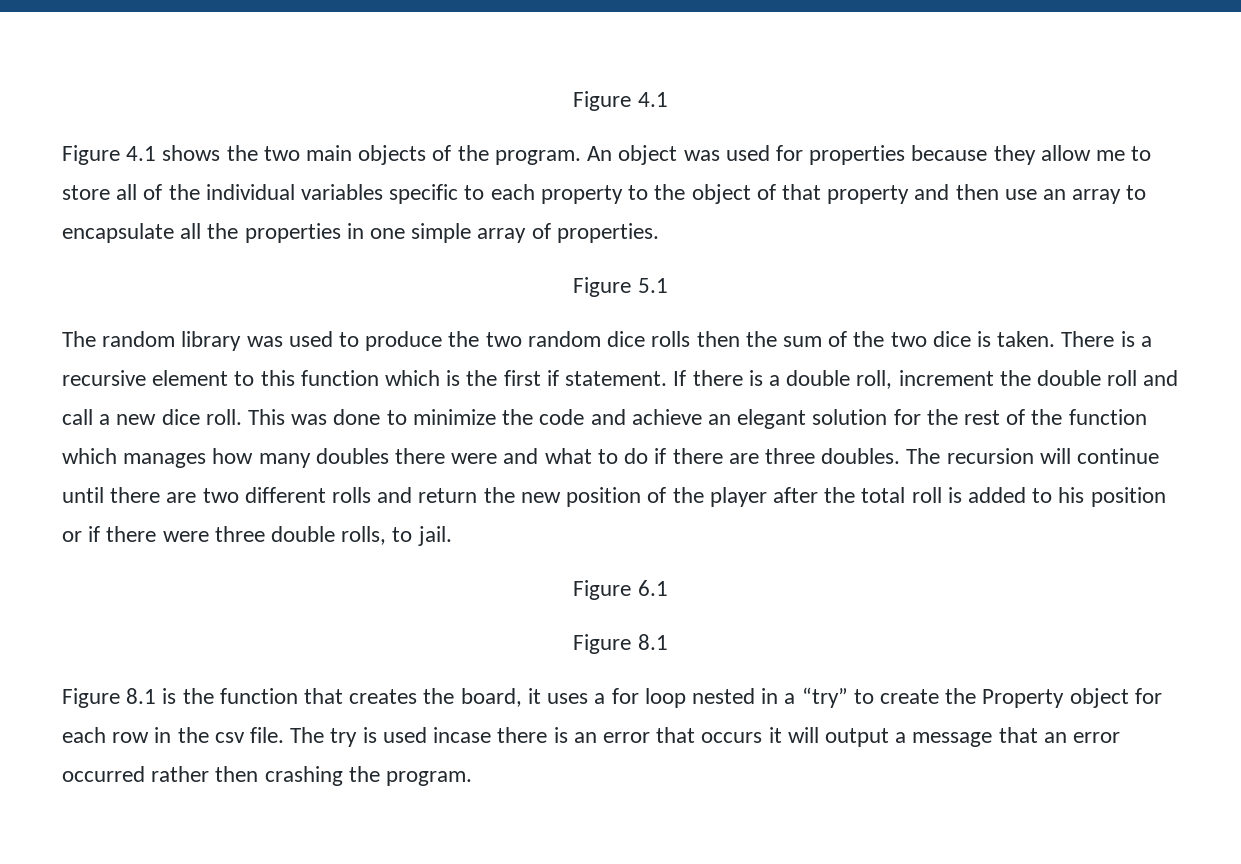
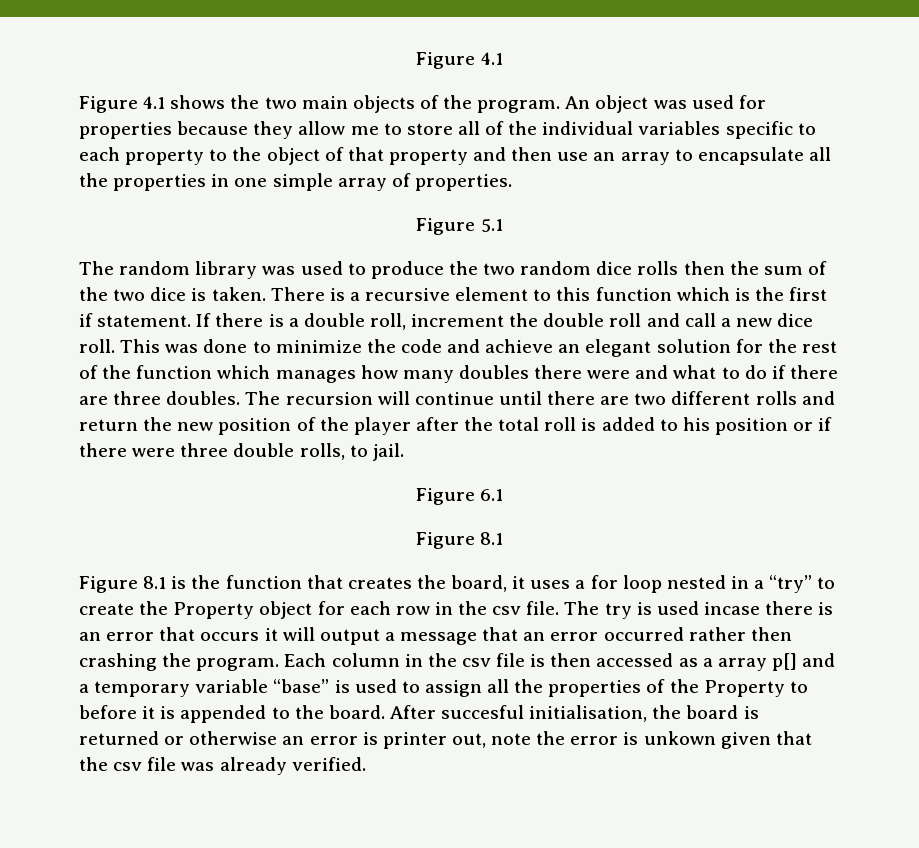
+ Each column in the csv file is then accessed as a array p[] and a temporary variable “base” is used to assign all the properties of the Property to before it is appended to the board. After succesful initialisation, the board is returned or otherwise an error is printer out, note the error is unkown given that the csv file was already verified.

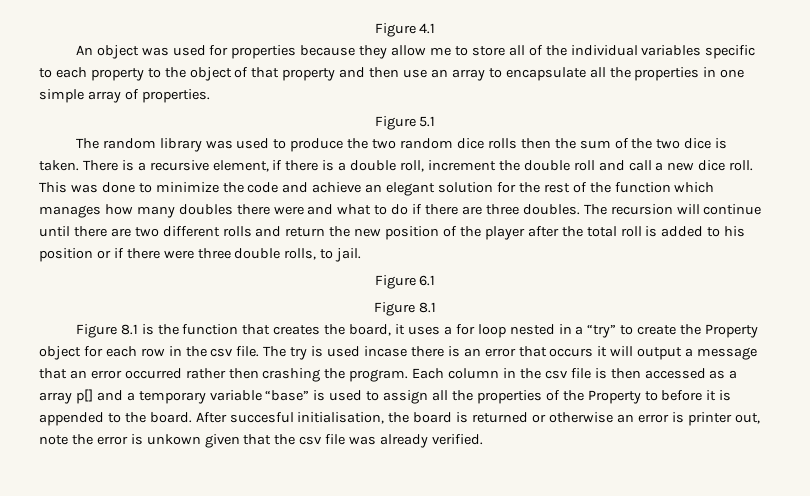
- Figure 4.1 shows the two main objects of the program.
- There is a recursive element to this function which is the first if statement. If there is a double roll, increment the double roll and call a new dice roll.
+ There is a recursive element, if there is a double roll, increment the double roll and call a new dice roll.

